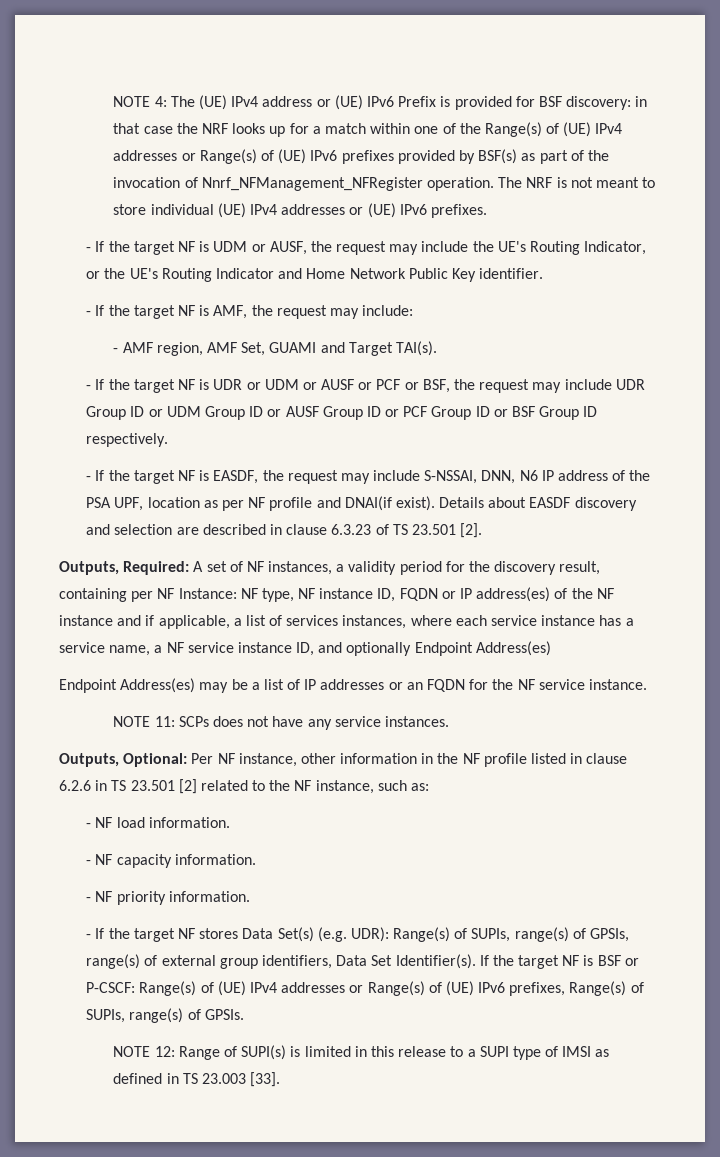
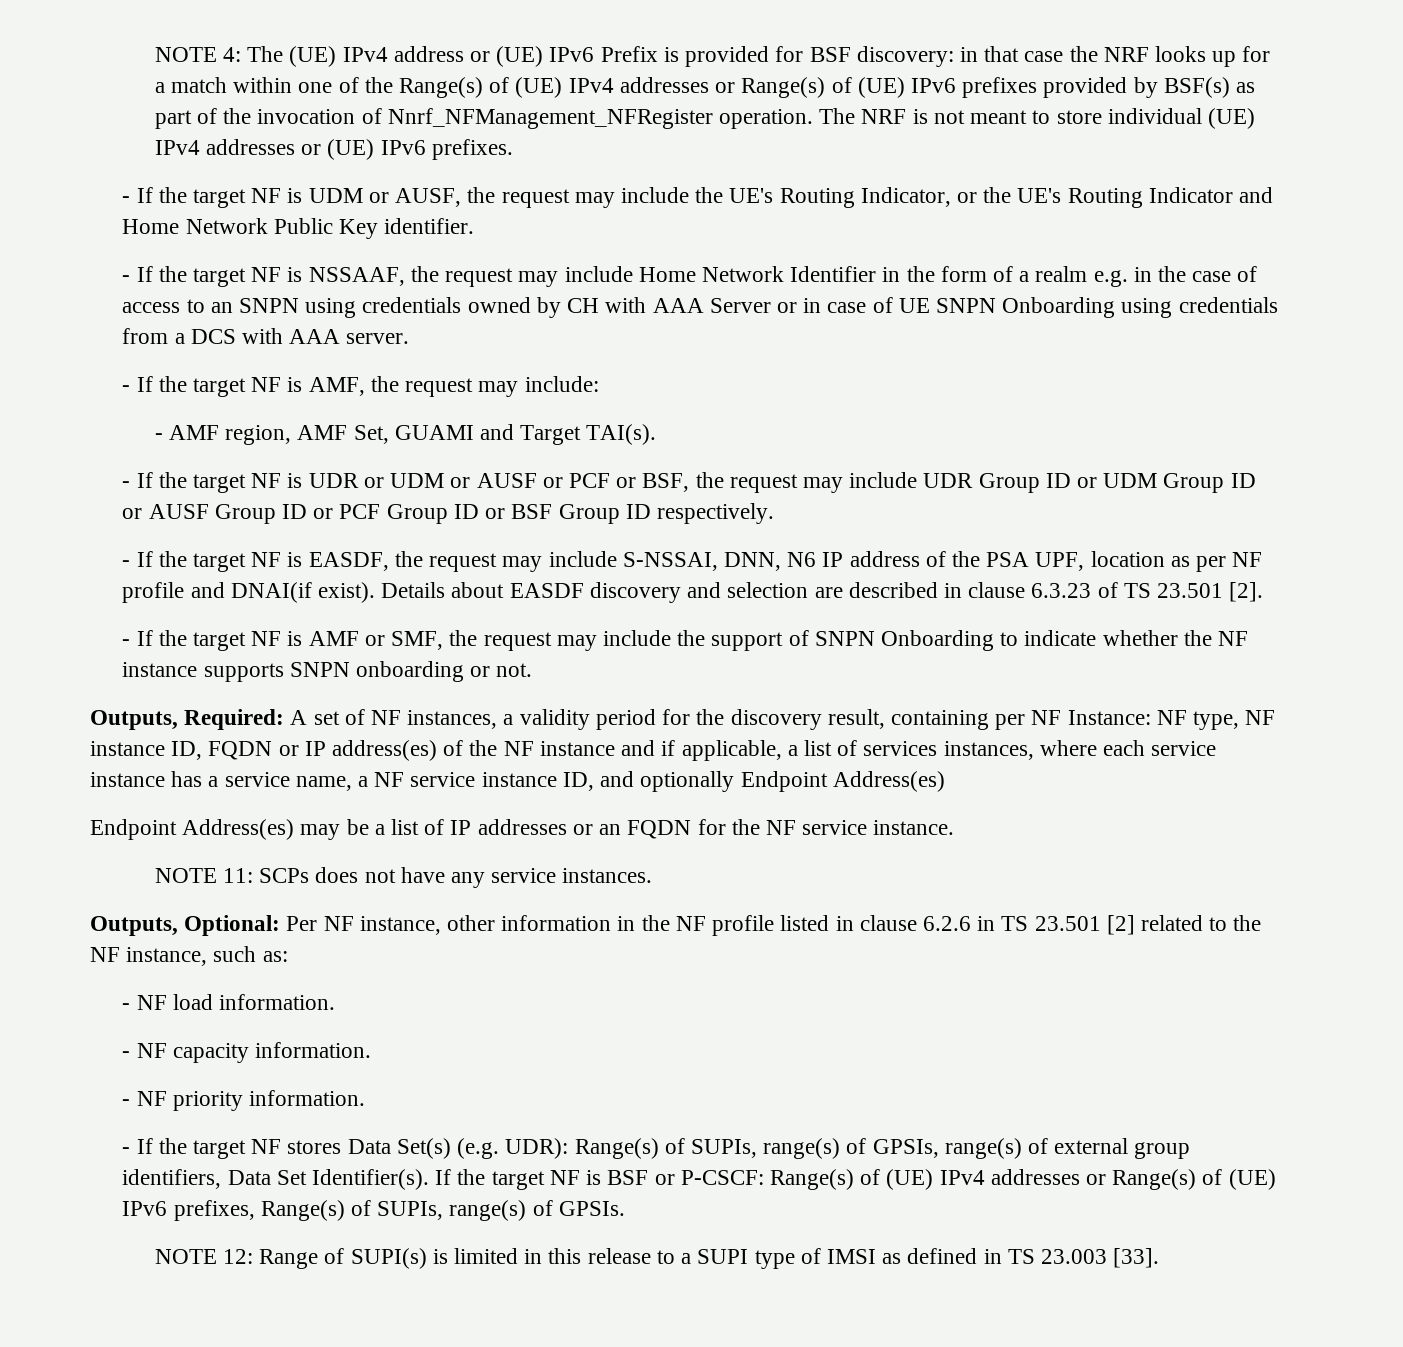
+ - If the target NF is NSSAAF, the request may include Home Network Identifier in the form of a realm e.g. in the case of access to an SNPN using credentials owned by CH with AAA Server or in case of UE SNPN Onboarding using credentials from a DCS with AAA server.
+ - If the target NF is AMF or SMF, the request may include the support of SNPN Onboarding to indicate whether the NF instance supports SNPN onboarding or not.

